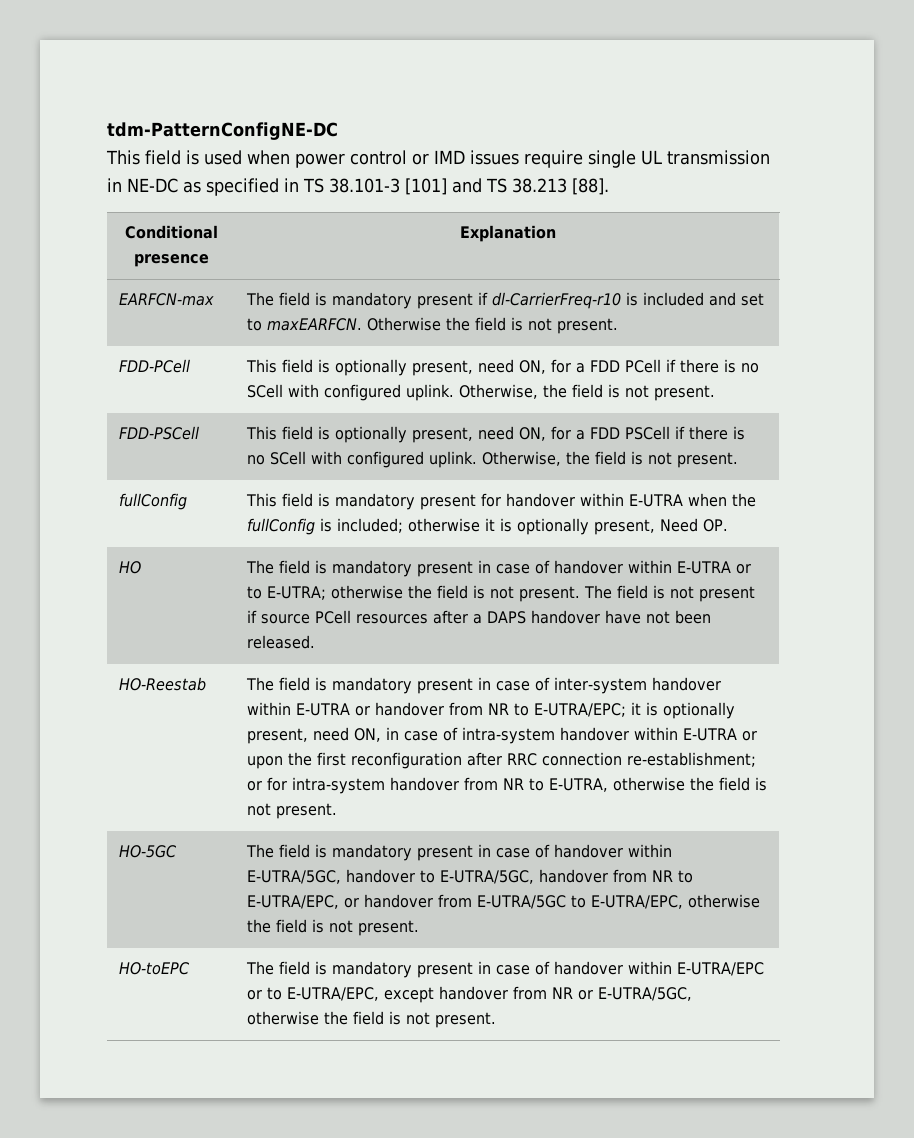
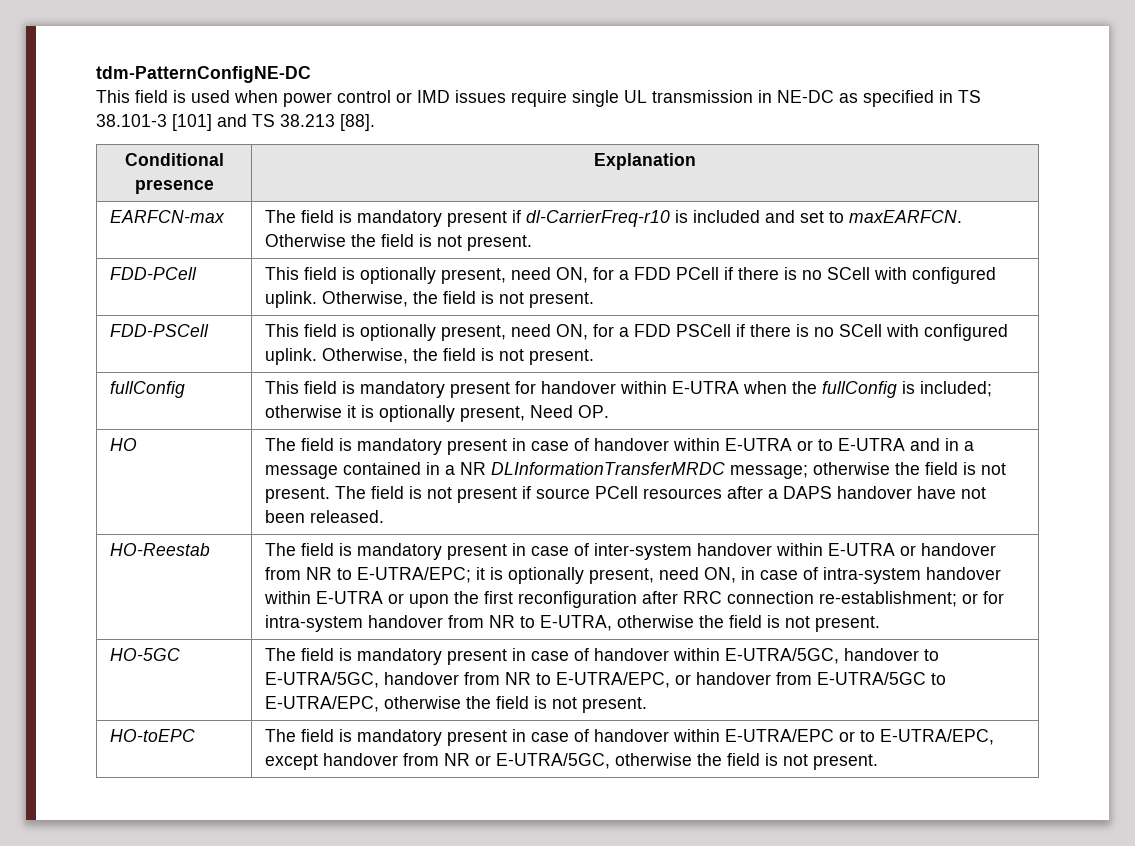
- The field is mandatory present in case of handover within E-UTRA or to E-UTRA; otherwise the field is not present.
+ The field is mandatory present in case of handover within E-UTRA or to E-UTRA and in a message contained in a NR DLInformationTransferMRDC message; otherwise the field is not present.

